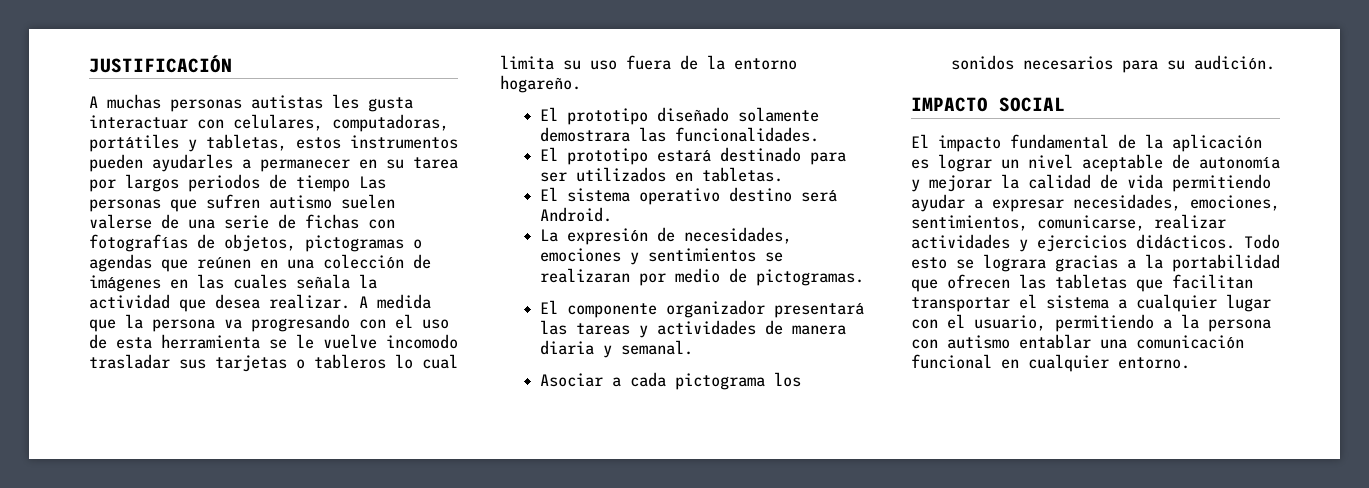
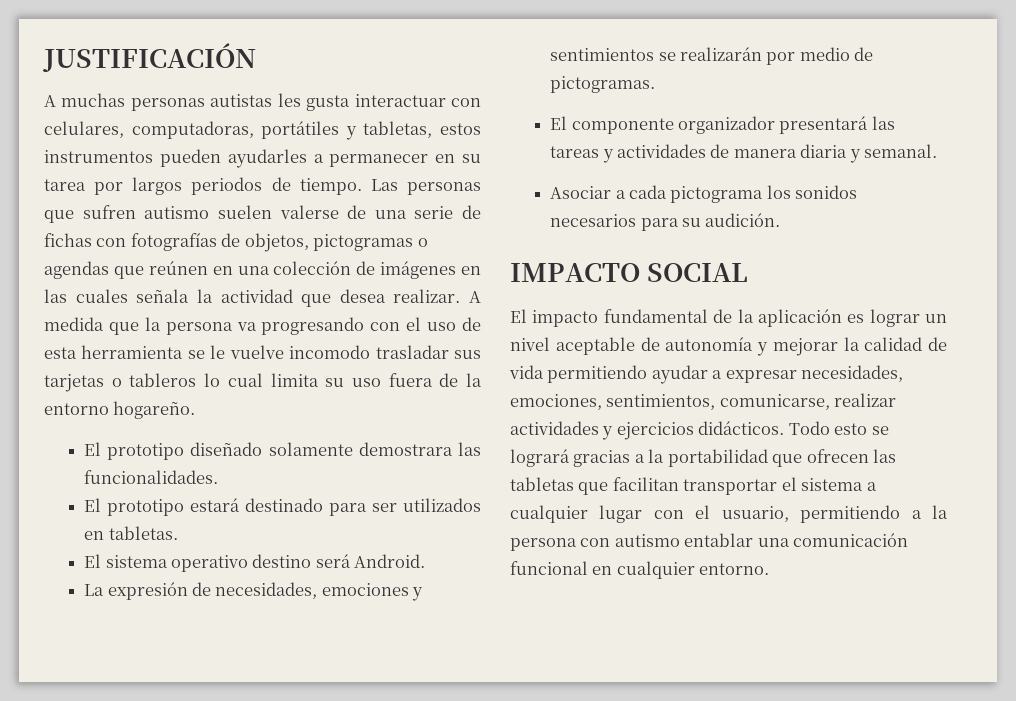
- A muchas personas autistas les gusta interactuar con celulares, computadoras, portátiles y tabletas, estos instrumentos pueden ayudarles a permanecer en su tarea por largos periodos de tiempo Las personas que sufren autismo suelen valerse de una serie de fichas con fotografías de objetos, pictogramas o agendas que reúnen en una colección de imágenes en las cuales señala la actividad que desea realizar.
+ A muchas personas autistas les gusta interactuar con celulares, computadoras, portátiles y tabletas, estos instrumentos pueden ayudarles a permanecer en su tarea por largos periodos de tiempo. Las personas que sufren autismo suelen valerse de una serie de fichas con fotografías de objetos, pictogramas o agendas que reúnen en una colección de imágenes en las cuales señala la actividad que desea realizar.
- La expresión de necesidades, emociones y sentimientos se realizaran por medio de pictogramas.
+ La expresión de necesidades, emociones y sentimientos se realizarán por medio de pictogramas.
- Todo esto se lograra gracias a la portabilidad que ofrecen las tabletas que facilitan transportar el sistema a cualquier lugar con el usuario, permitiendo a la persona con autismo entablar una comunicación funcional en cualquier entorno.
+ Todo esto se logrará gracias a la portabilidad que ofrecen las tabletas que facilitan transportar el sistema a cualquier lugar con el usuario, permitiendo a la persona con autismo entablar una comunicación funcional en cualquier entorno.

